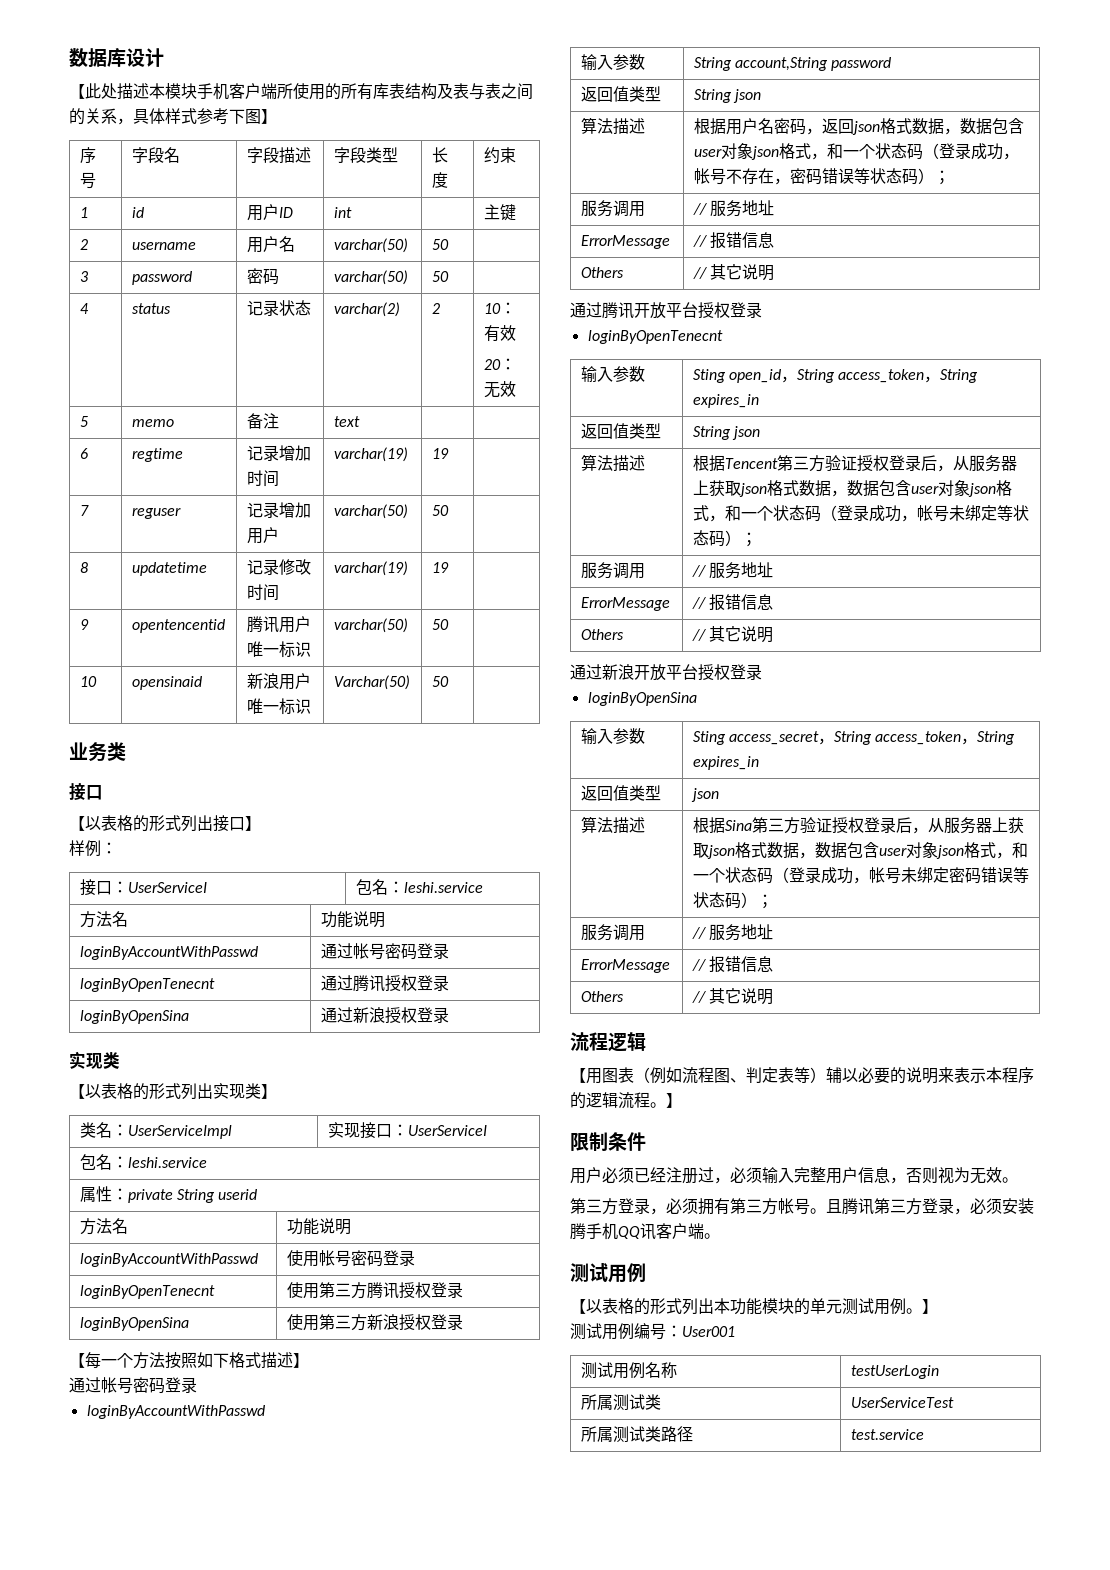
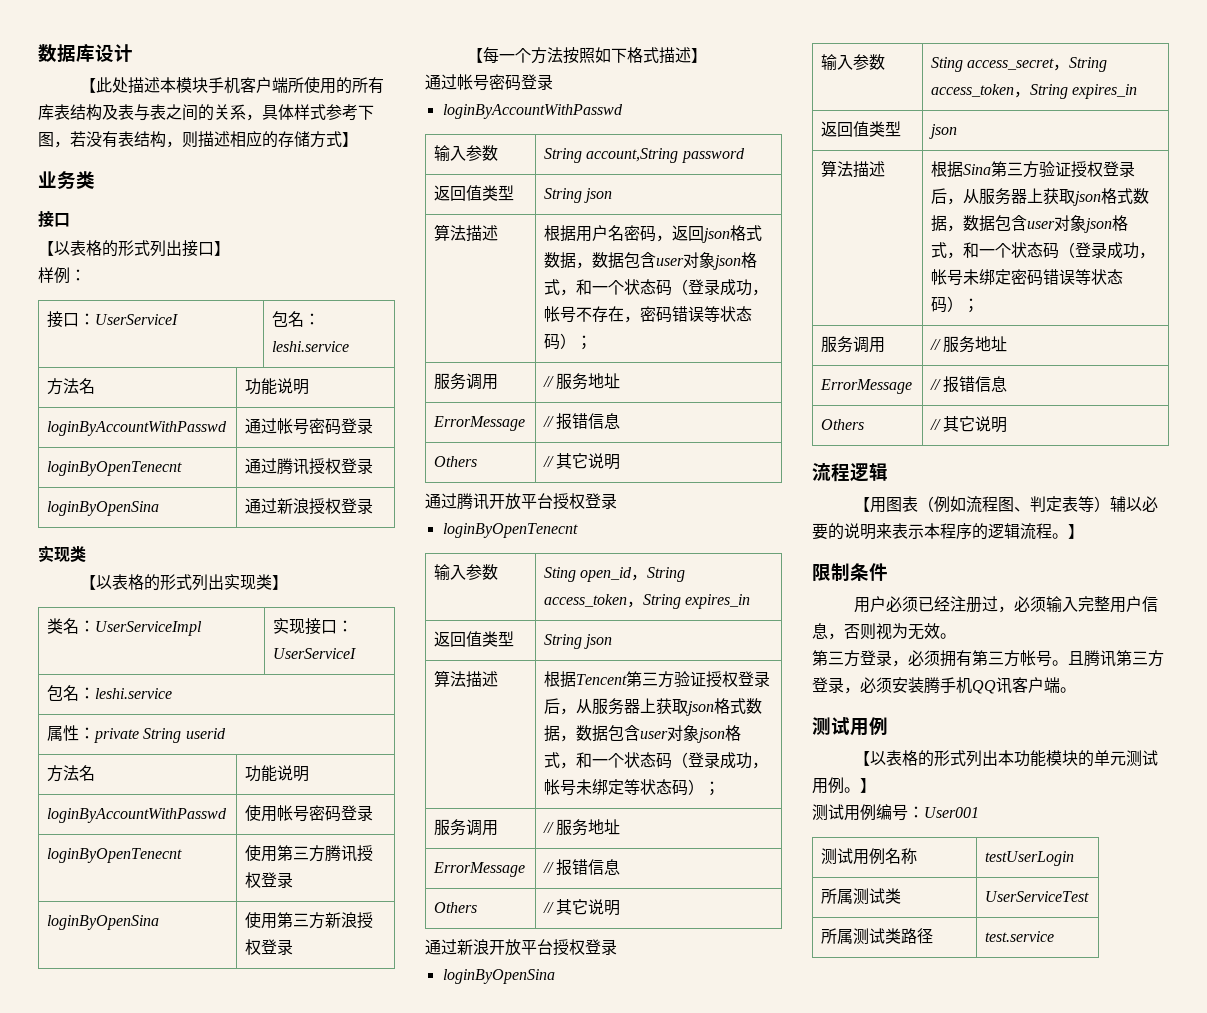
- 【此处描述本模块手机客户端所使用的所有库表结构及表与表之间的关系，具体样式参考下图】
- 序号 | 字段名 | 字段描述 | 字段类型 | 长度 | 约束
- 1 | id | 用户ID | int | | 主键
- 2 | username | 用户名 | varchar(50) | 50 |
- 3 | password | 密码 | varchar(50) | 50 |
- 4 | status | 记录状态 | varchar(2) | 2 | 10：有效
- 20：无效
- 5 | memo | 备注 | text | |
- 6 | regtime | 记录增加时间 | varchar(19) | 19 |
- 7 | reguser | 记录增加用户 | varchar(50) | 50 |
- 8 | updatetime | 记录修改时间 | varchar(19) | 19 |
- 9 | opentencentid | 腾讯用户唯一标识 | varchar(50) | 50 |
- 10 | opensinaid | 新浪用户唯一标识 | Varchar(50) | 50 |
+ 【此处描述本模块手机客户端所使用的所有库表结构及表与表之间的关系，具体样式参考下图，若没有表结构，则描述相应的存储方式】

